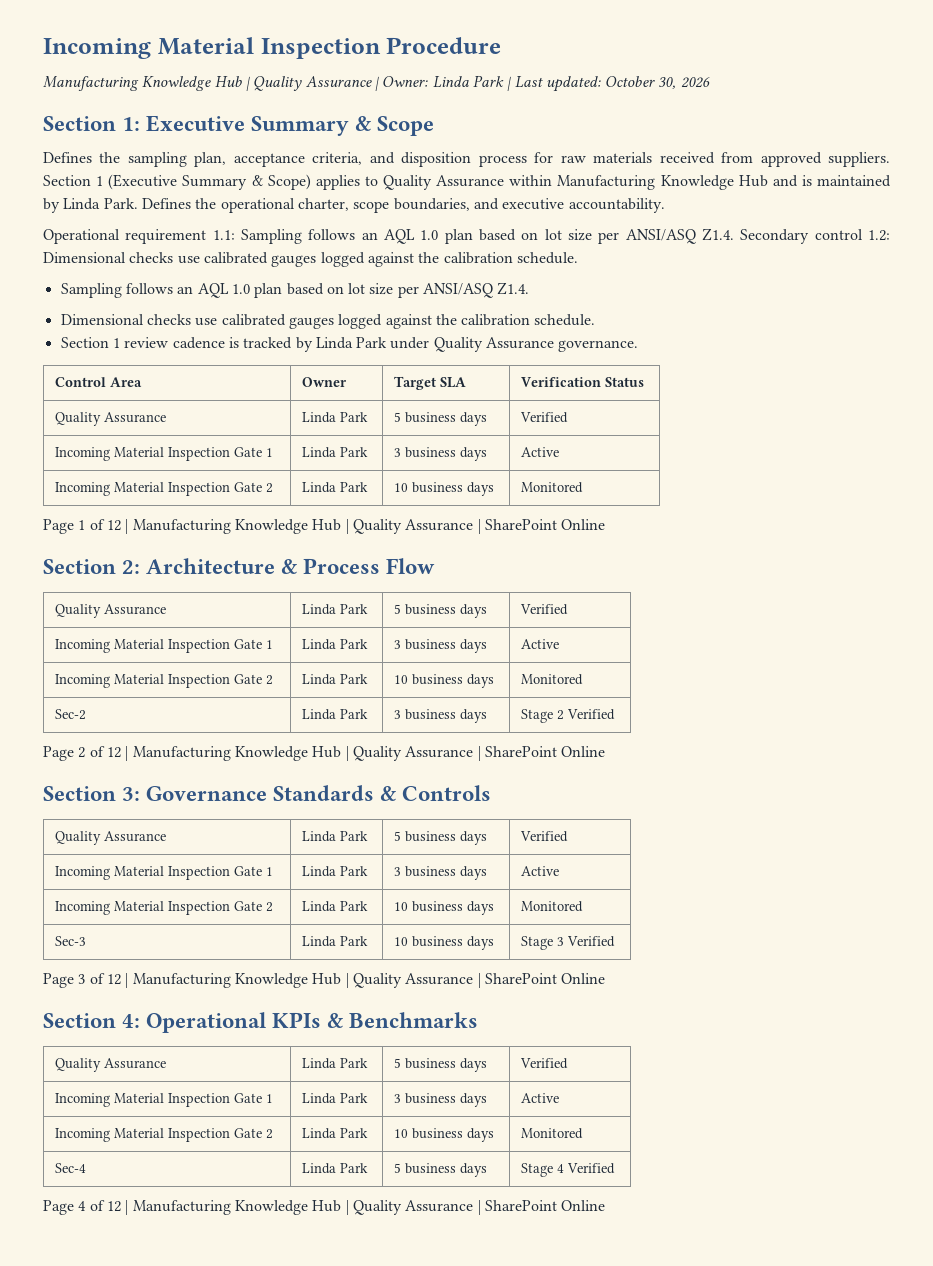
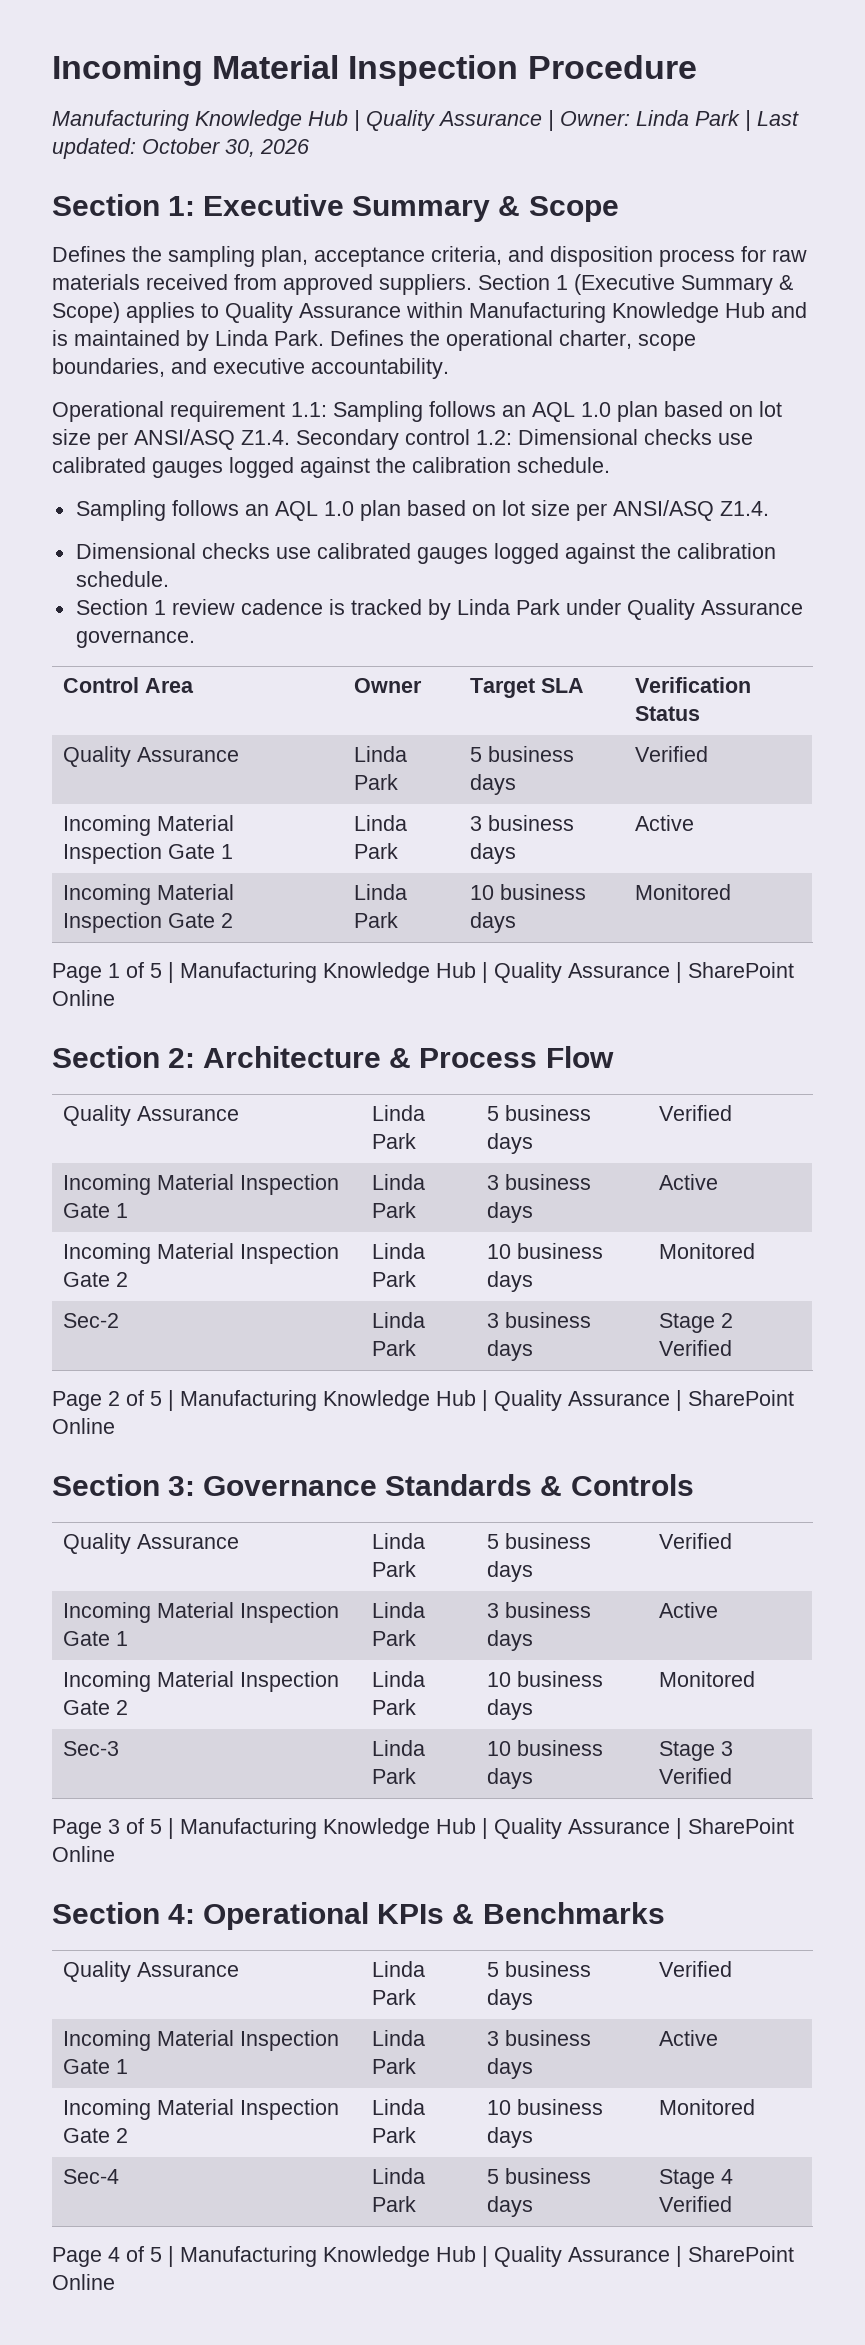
- Page 1 of 12 | Manufacturing Knowledge Hub | Quality Assurance | SharePoint Online
+ Page 1 of 5 | Manufacturing Knowledge Hub | Quality Assurance | SharePoint Online
- Page 2 of 12 | Manufacturing Knowledge Hub | Quality Assurance | SharePoint Online
+ Page 2 of 5 | Manufacturing Knowledge Hub | Quality Assurance | SharePoint Online
- Page 3 of 12 | Manufacturing Knowledge Hub | Quality Assurance | SharePoint Online
+ Page 3 of 5 | Manufacturing Knowledge Hub | Quality Assurance | SharePoint Online
- Page 4 of 12 | Manufacturing Knowledge Hub | Quality Assurance | SharePoint Online
+ Page 4 of 5 | Manufacturing Knowledge Hub | Quality Assurance | SharePoint Online

